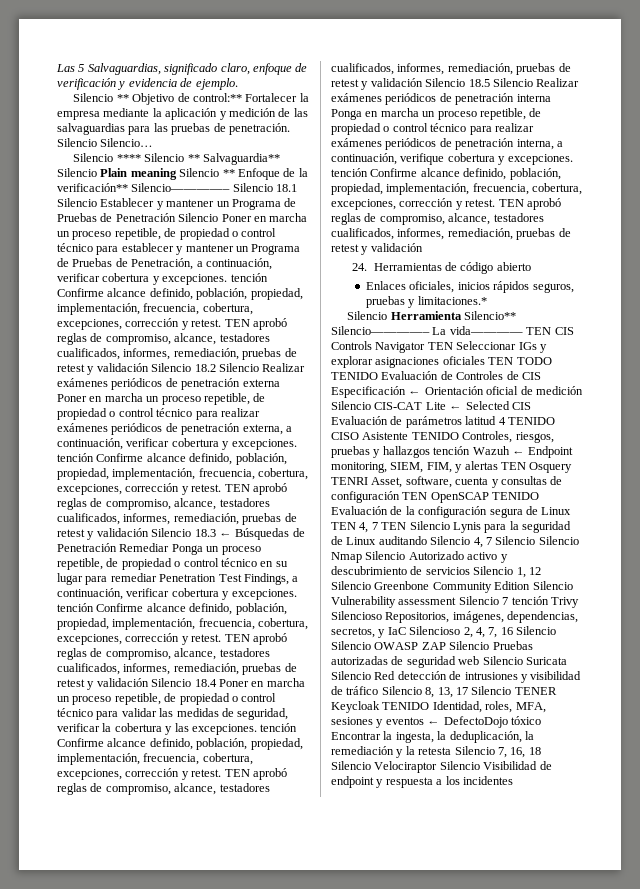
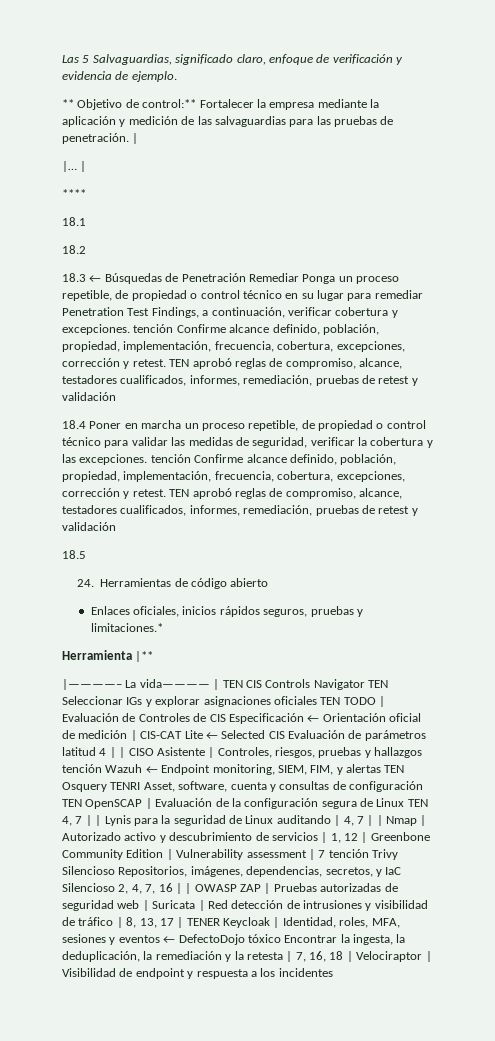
- Silencio ** Objetivo de control:** Fortalecer la empresa mediante la aplicación y medición de las salvaguardias para las pruebas de penetración. Silencio Silencio…
- Silencio **** Silencio ** Salvaguardia** Silencio Plain meaning Silencio ** Enfoque de la verificación** Silencio————– Silencio 18.1 Silencio Establecer y mantener un Programa de Pruebas de Penetración Silencio Poner en marcha un proceso repetible, de propiedad o control técnico para establecer y mantener un Programa de Pruebas de Penetración, a continuación, verificar cobertura y excepciones. tención Confirme alcance definido, población, propiedad, implementación, frecuencia, cobertura, excepciones, corrección y retest. TEN aprobó reglas de compromiso, alcance, testadores cualificados, informes, remediación, pruebas de retest y validación Silencio 18.2 Silencio Realizar exámenes periódicos de penetración externa Poner en marcha un proceso repetible, de propiedad o control técnico para realizar exámenes periódicos de penetración externa, a continuación, verificar cobertura y excepciones. tención Confirme alcance definido, población, propiedad, implementación, frecuencia, cobertura, excepciones, corrección y retest. TEN aprobó reglas de compromiso, alcance, testadores cualificados, informes, remediación, pruebas de retest y validación Silencio 18.3 ← Búsquedas de Penetración Remediar Ponga un proceso repetible, de propiedad o control técnico en su lugar para remediar Penetration Test Findings, a continuación, verificar cobertura y excepciones. tención Confirme alcance definido, población, propiedad, implementación, frecuencia, cobertura, excepciones, corrección y retest. TEN aprobó reglas de compromiso, alcance, testadores cualificados, informes, remediación, pruebas de retest y validación Silencio 18.4 Poner en marcha un proceso repetible, de propiedad o control técnico para validar las medidas de seguridad, verificar la cobertura y las excepciones. tención Confirme alcance definido, población, propiedad, implementación, frecuencia, cobertura, excepciones, corrección y retest. TEN aprobó reglas de compromiso, alcance, testadores cualificados, informes, remediación, pruebas de retest y validación Silencio 18.5 Silencio Realizar exámenes periódicos de penetración interna Ponga en marcha un proceso repetible, de propiedad o control técnico para realizar exámenes periódicos de penetración interna, a continuación, verifique cobertura y excepciones. tención Confirme alcance definido, población, propiedad, implementación, frecuencia, cobertura, excepciones, corrección y retest. TEN aprobó reglas de compromiso, alcance, testadores cualificados, informes, remediación, pruebas de retest y validación
+ ** Objetivo de control:** Fortalecer la empresa mediante la aplicación y medición de las salvaguardias para las pruebas de penetración. |
+ |… |
+ ****
+ 18.1
+ 18.2
+ 18.3 ← Búsquedas de Penetración Remediar Ponga un proceso repetible, de propiedad o control técnico en su lugar para remediar Penetration Test Findings, a continuación, verificar cobertura y excepciones. tención Confirme alcance definido, población, propiedad, implementación, frecuencia, cobertura, excepciones, corrección y retest. TEN aprobó reglas de compromiso, alcance, testadores cualificados, informes, remediación, pruebas de retest y validación
+ 18.4 Poner en marcha un proceso repetible, de propiedad o control técnico para validar las medidas de seguridad, verificar la cobertura y las excepciones. tención Confirme alcance definido, población, propiedad, implementación, frecuencia, cobertura, excepciones, corrección y retest. TEN aprobó reglas de compromiso, alcance, testadores cualificados, informes, remediación, pruebas de retest y validación
+ 18.5
- Silencio Herramienta Silencio** Silencio————– La vida———— TEN CIS Controls Navigator TEN Seleccionar IGs y explorar asignaciones oficiales TEN TODO TENIDO Evaluación de Controles de CIS Especificación ← Orientación oficial de medición Silencio CIS-CAT Lite ← Selected CIS Evaluación de parámetros latitud 4 TENIDO CISO Asistente TENIDO Controles, riesgos, pruebas y hallazgos tención Wazuh ← Endpoint monitoring, SIEM, FIM, y alertas TEN Osquery TENRI Asset, software, cuenta y consultas de configuración TEN OpenSCAP TENIDO Evaluación de la configuración segura de Linux TEN 4, 7 TEN Silencio Lynis para la seguridad de Linux auditando Silencio 4, 7 Silencio Silencio Nmap Silencio Autorizado activo y descubrimiento de servicios Silencio 1, 12 Silencio Greenbone Community Edition Silencio Vulnerability assessment Silencio 7 tención Trivy Silencioso Repositorios, imágenes, dependencias, secretos, y IaC Silencioso 2, 4, 7, 16 Silencio Silencio OWASP ZAP Silencio Pruebas autorizadas de seguridad web Silencio Suricata Silencio Red detección de intrusiones y visibilidad de tráfico Silencio 8, 13, 17 Silencio TENER Keycloak TENIDO Identidad, roles, MFA, sesiones y eventos ← DefectoDojo tóxico Encontrar la ingesta, la deduplicación, la remediación y la retesta Silencio 7, 16, 18 Silencio Velociraptor Silencio Visibilidad de endpoint y respuesta a los incidentes
+ Herramienta |**
+ |————– La vida———— | TEN CIS Controls Navigator TEN Seleccionar IGs y explorar asignaciones oficiales TEN TODO | Evaluación de Controles de CIS Especificación ← Orientación oficial de medición | CIS-CAT Lite ← Selected CIS Evaluación de parámetros latitud 4 | | CISO Asistente | Controles, riesgos, pruebas y hallazgos tención Wazuh ← Endpoint monitoring, SIEM, FIM, y alertas TEN Osquery TENRI Asset, software, cuenta y consultas de configuración TEN OpenSCAP | Evaluación de la configuración segura de Linux TEN 4, 7 | | Lynis para la seguridad de Linux auditando | 4, 7 | | Nmap | Autorizado activo y descubrimiento de servicios | 1, 12 | Greenbone Community Edition | Vulnerability assessment | 7 tención Trivy Silencioso Repositorios, imágenes, dependencias, secretos, y IaC Silencioso 2, 4, 7, 16 | | OWASP ZAP | Pruebas autorizadas de seguridad web | Suricata | Red detección de intrusiones y visibilidad de tráfico | 8, 13, 17 | TENER Keycloak | Identidad, roles, MFA, sesiones y eventos ← DefectoDojo tóxico Encontrar la ingesta, la deduplicación, la remediación y la retesta | 7, 16, 18 | Velociraptor | Visibilidad de endpoint y respuesta a los incidentes

